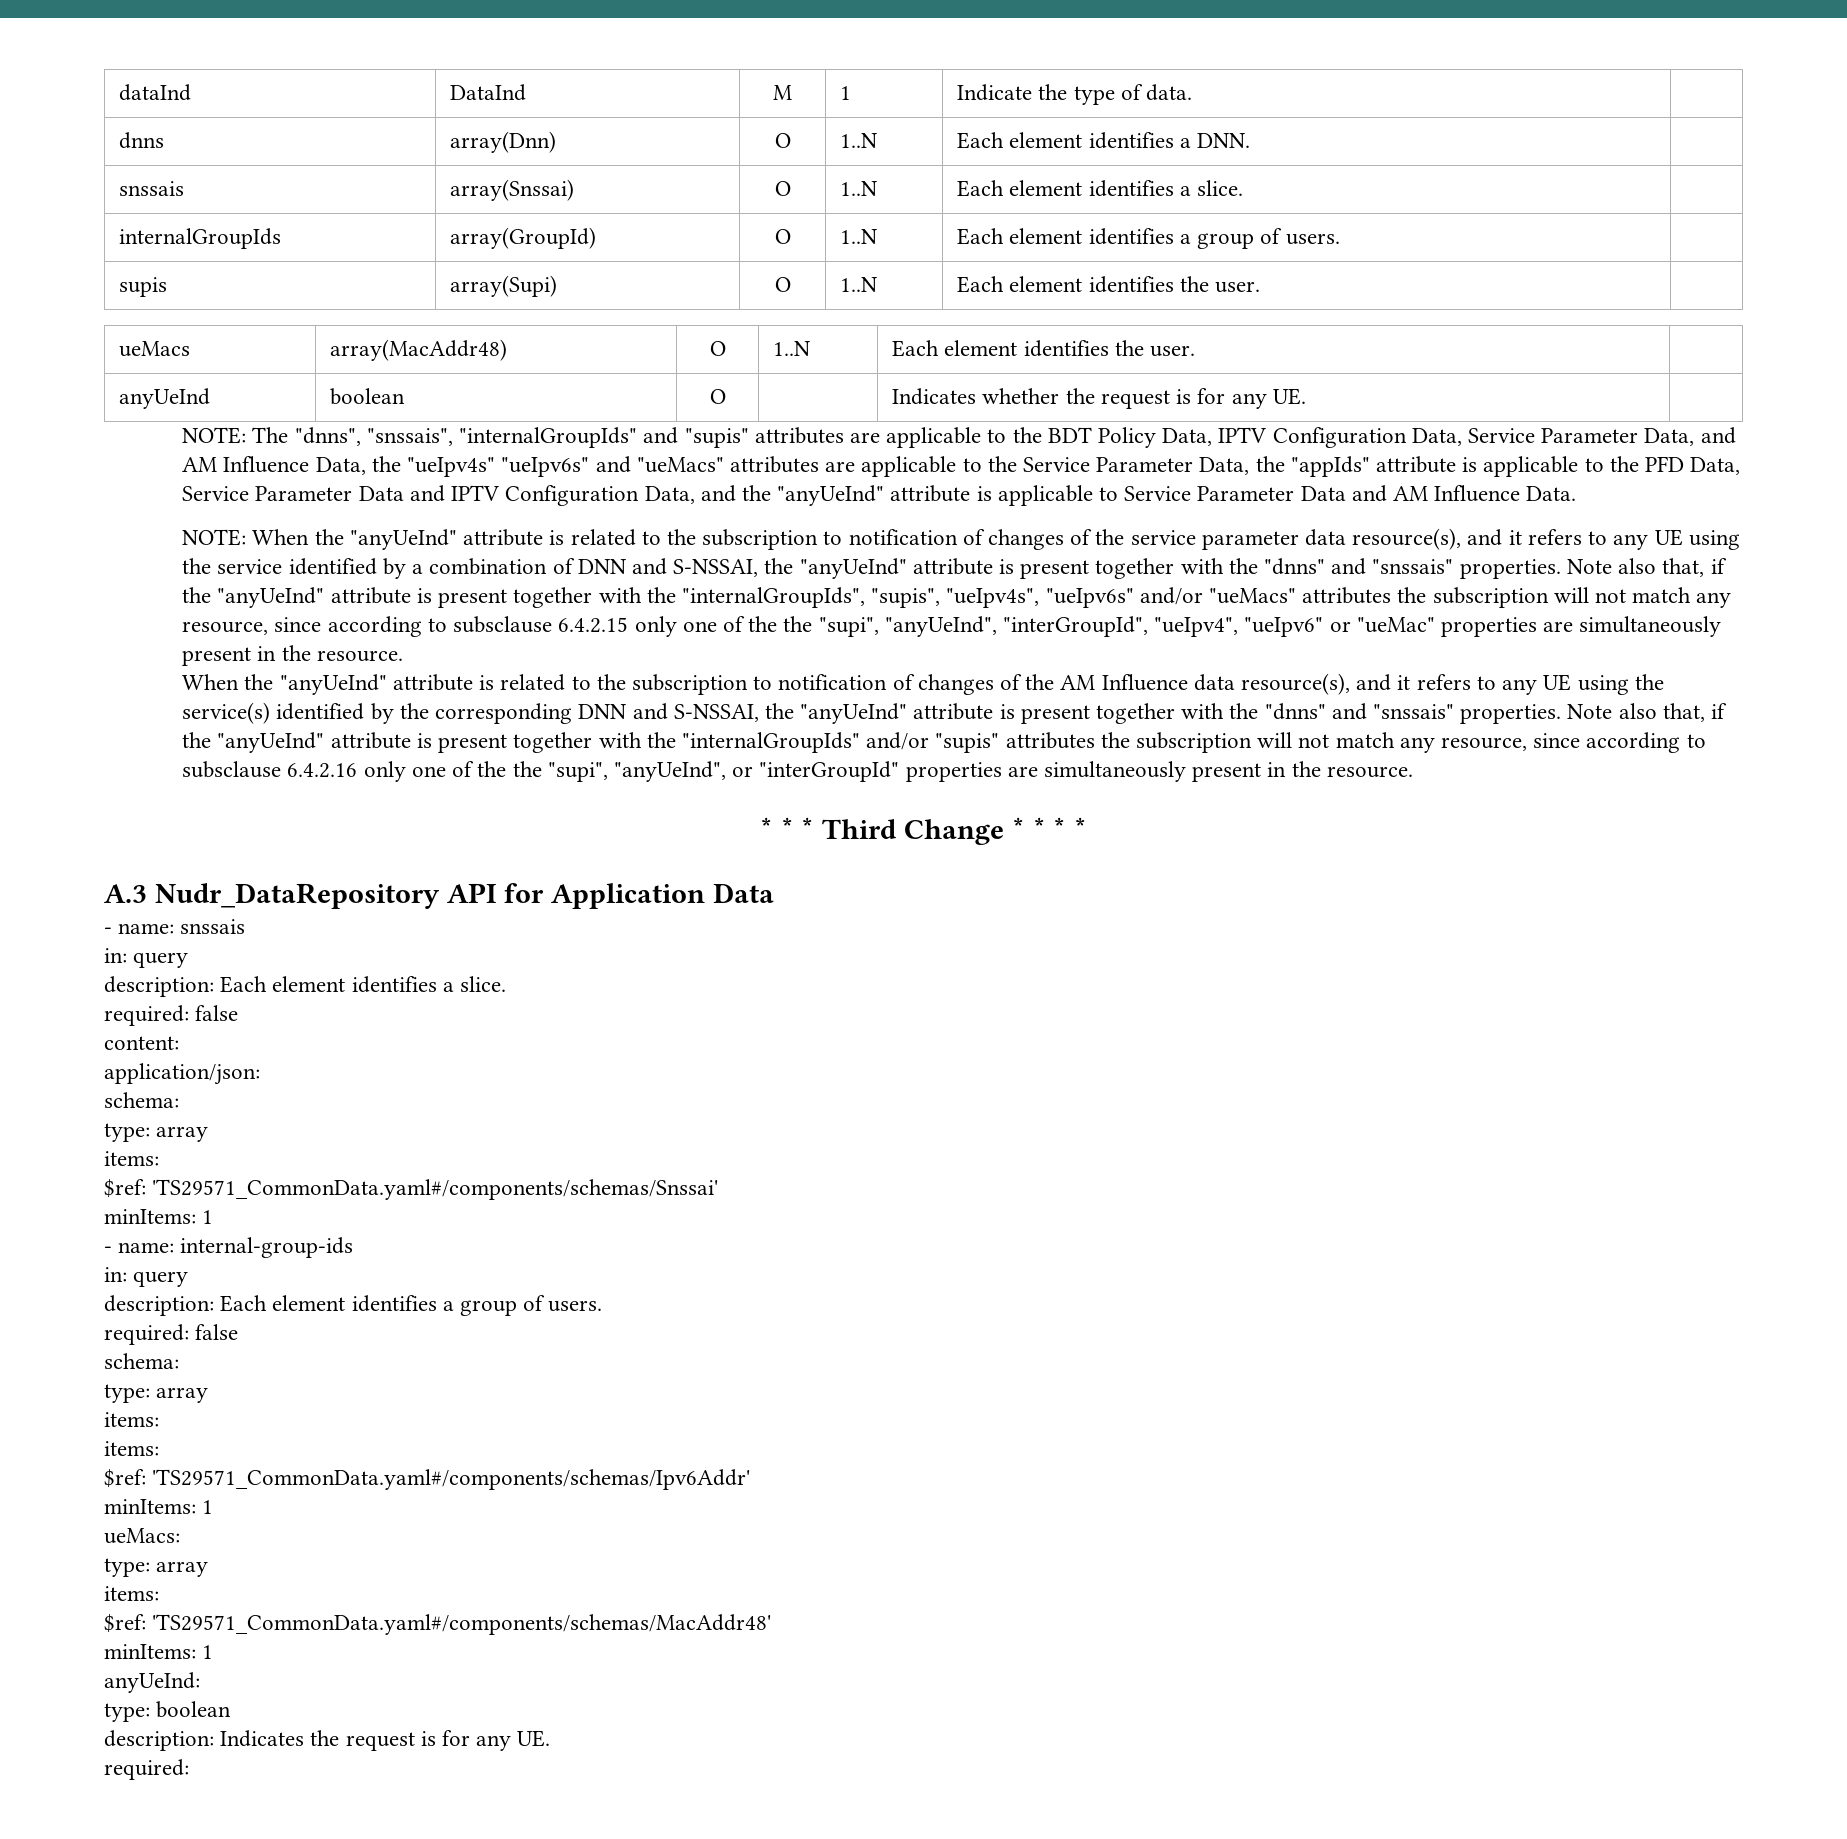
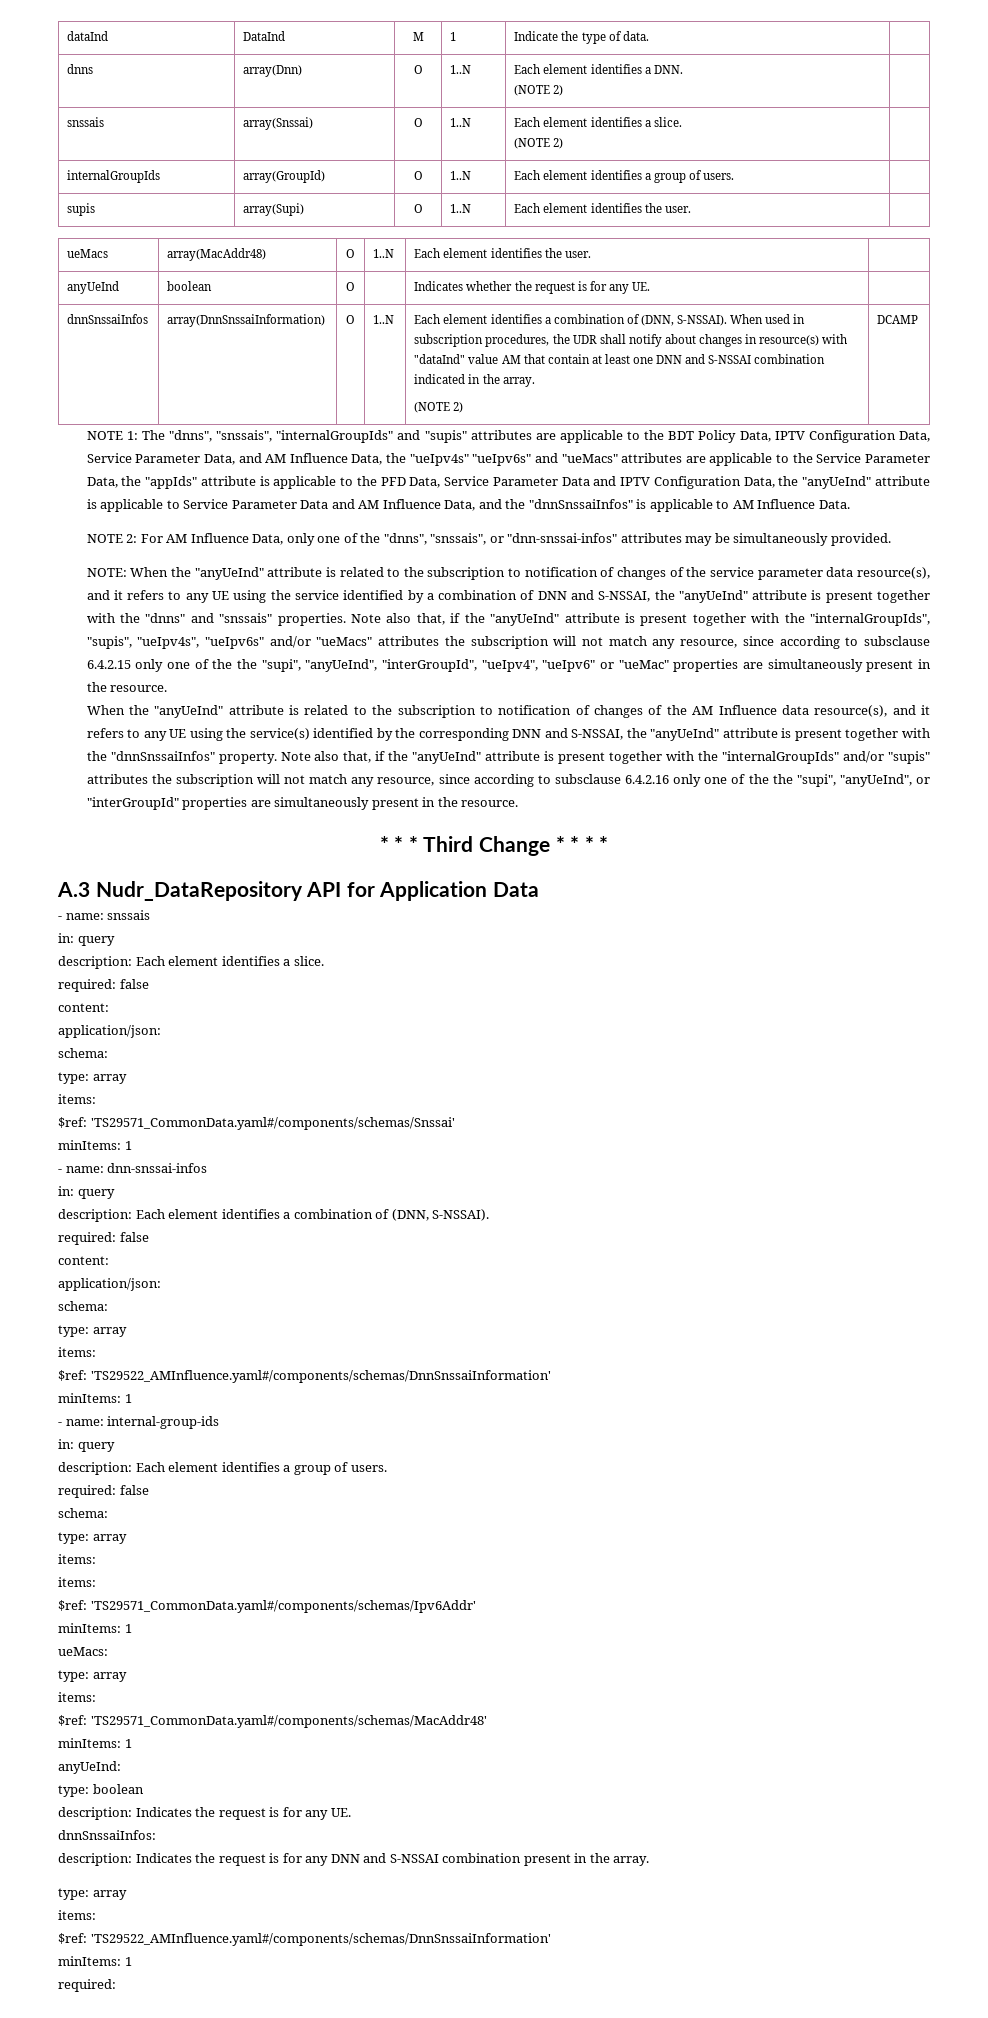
- dnns | array(Dnn) | O | 1..N | Each element identifies a DNN. |
+ dnns | array(Dnn) | O | 1..N | Each element identifies a DNN.
+ (NOTE 2) |
- snssais | array(Snssai) | O | 1..N | Each element identifies a slice. |
+ snssais | array(Snssai) | O | 1..N | Each element identifies a slice.
+ (NOTE 2) |
  anyUeInd | boolean | O | | Indicates whether the request is for any UE. |
- NOTE:
+ dnnSnssaiInfos | array(DnnSnssaiInformation) | O | 1..N | Each element identifies a combination of (DNN, S-NSSAI). When used in subscription procedures, the UDR shall notify about changes in resource(s) with "dataInd" value AM that contain at least one DNN and S-NSSAI combination indicated in the array.
+ (NOTE 2) | DCAMP
+ NOTE 1:
- The "dnns", "snssais", "internalGroupIds" and "supis" attributes are applicable to the BDT Policy Data, IPTV Configuration Data, Service Parameter Data, and AM Influence Data, the "ueIpv4s" "ueIpv6s" and "ueMacs" attributes are applicable to the Service Parameter Data, the "appIds" attribute is applicable to the PFD Data, Service Parameter Data and IPTV Configuration Data, and the "anyUeInd" attribute is applicable to Service Parameter Data and AM Influence Data.
+ The "dnns", "snssais", "internalGroupIds" and "supis" attributes are applicable to the BDT Policy Data, IPTV Configuration Data, Service Parameter Data, and AM Influence Data, the "ueIpv4s" "ueIpv6s" and "ueMacs" attributes are applicable to the Service Parameter Data, the "appIds" attribute is applicable to the PFD Data, Service Parameter Data and IPTV Configuration Data, the "anyUeInd" attribute is applicable to Service Parameter Data and AM Influence Data, and the "dnnSnssaiInfos" is applicable to AM Influence Data.
+ NOTE 2: For AM Influence Data, only one of the "dnns", "snssais", or "dnn-snssai-infos" attributes may be simultaneously provided.
- When the "anyUeInd" attribute is related to the subscription to notification of changes of the AM Influence data resource(s), and it refers to any UE using the service(s) identified by the corresponding DNN and S-NSSAI, the "anyUeInd" attribute is present together with the "dnns" and "snssais" properties.
+ When the "anyUeInd" attribute is related to the subscription to notification of changes of the AM Influence data resource(s), and it refers to any UE using the service(s) identified by the corresponding DNN and S-NSSAI, the "anyUeInd" attribute is present together with the "dnnSnssaiInfos" property.
+ - name: dnn-snssai-infos
+ in: query
+ description: Each element identifies a combination of (DNN, S-NSSAI).
+ required: false
+ content:
+ application/json:
+ schema:
+ type: array
+ items:
+ $ref: 'TS29522_AMInfluence.yaml#/components/schemas/DnnSnssaiInformation'
+ minItems: 1
+ dnnSnssaiInfos:
+ description: Indicates the request is for any DNN and S-NSSAI combination present in the array.
+ type: array
+ items:
+ $ref: 'TS29522_AMInfluence.yaml#/components/schemas/DnnSnssaiInformation'
+ minItems: 1

